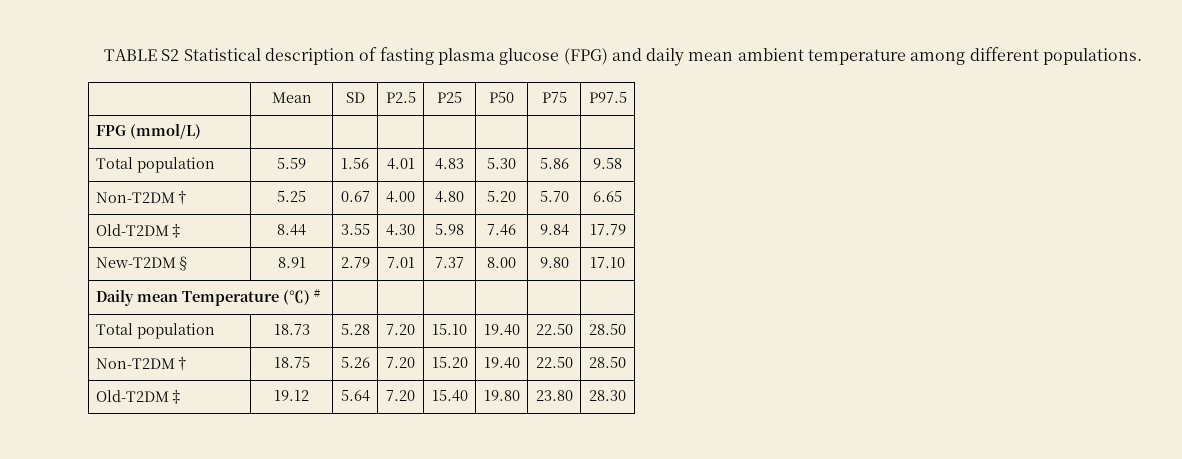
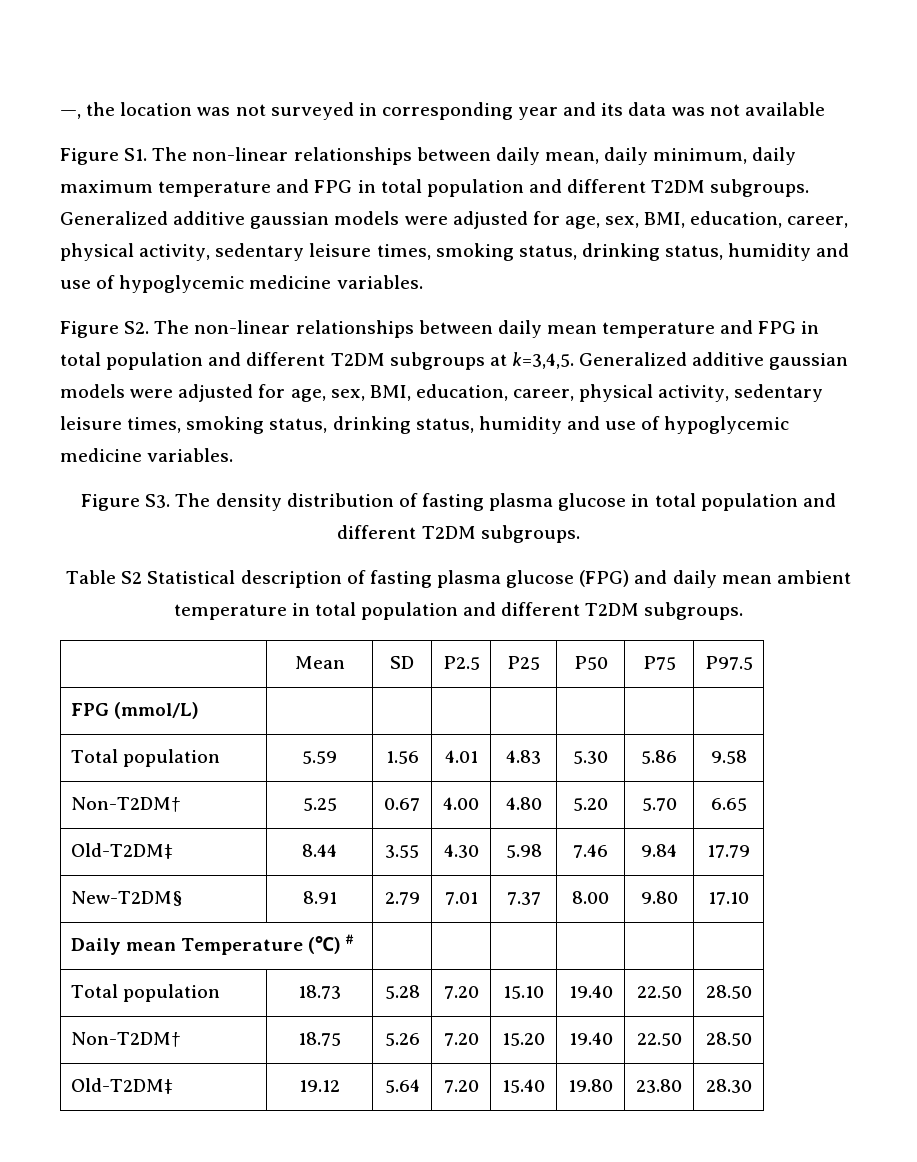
- TABLE S2 Statistical description of fasting plasma glucose (FPG) and daily mean ambient temperature among different populations.
+ —, the location was not surveyed in corresponding year and its data was not available
+ Figure S1. The non-linear relationships between daily mean, daily minimum, daily maximum temperature and FPG in total population and different T2DM subgroups. Generalized additive gaussian models were adjusted for age, sex, BMI, education, career, physical activity, sedentary leisure times, smoking status, drinking status, humidity and use of hypoglycemic medicine variables.
+ Figure S2. The non-linear relationships between daily mean temperature and FPG in total population and different T2DM subgroups at k=3,4,5. Generalized additive gaussian models were adjusted for age, sex, BMI, education, career, physical activity, sedentary leisure times, smoking status, drinking status, humidity and use of hypoglycemic medicine variables.
+ Figure S3. The density distribution of fasting plasma glucose in total population and different T2DM subgroups.
+ Table S2 Statistical description of fasting plasma glucose (FPG) and daily mean ambient temperature in total population and different T2DM subgroups.

